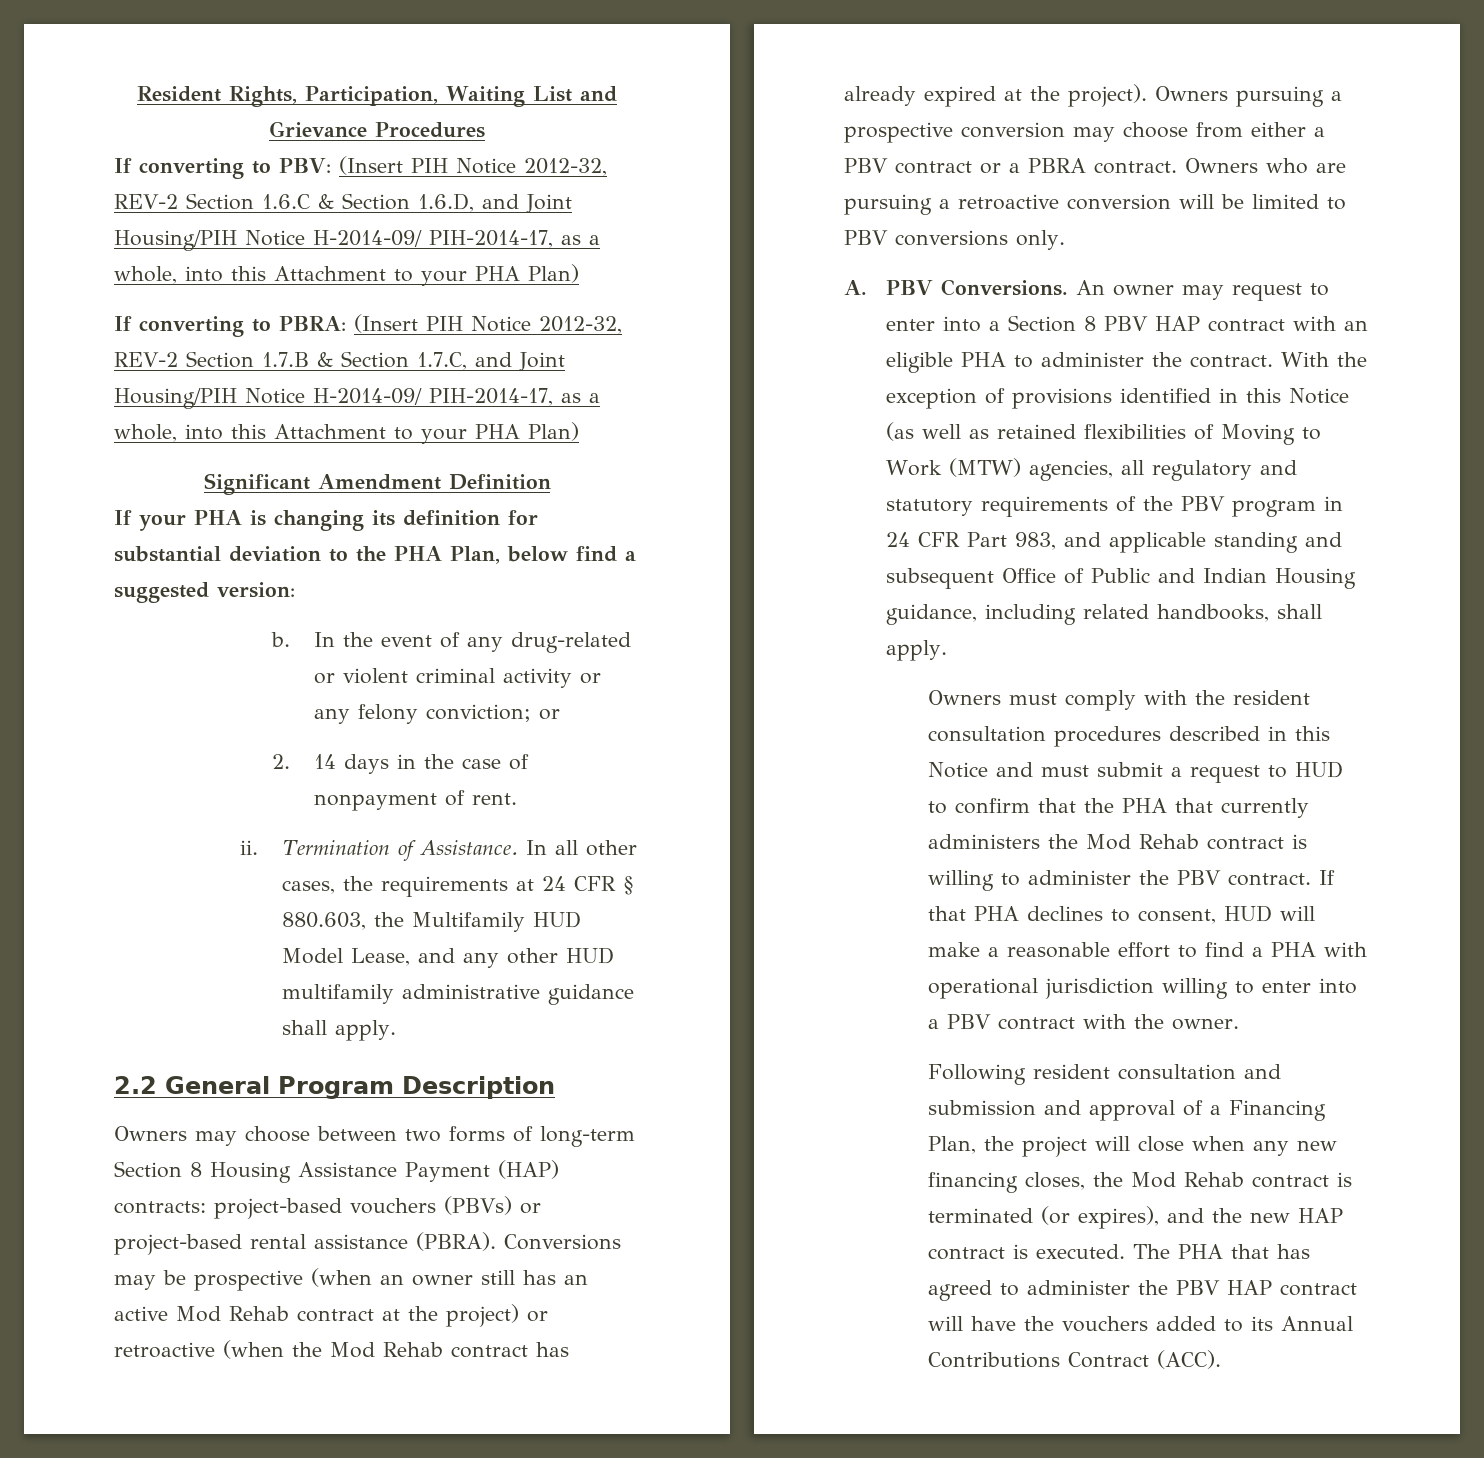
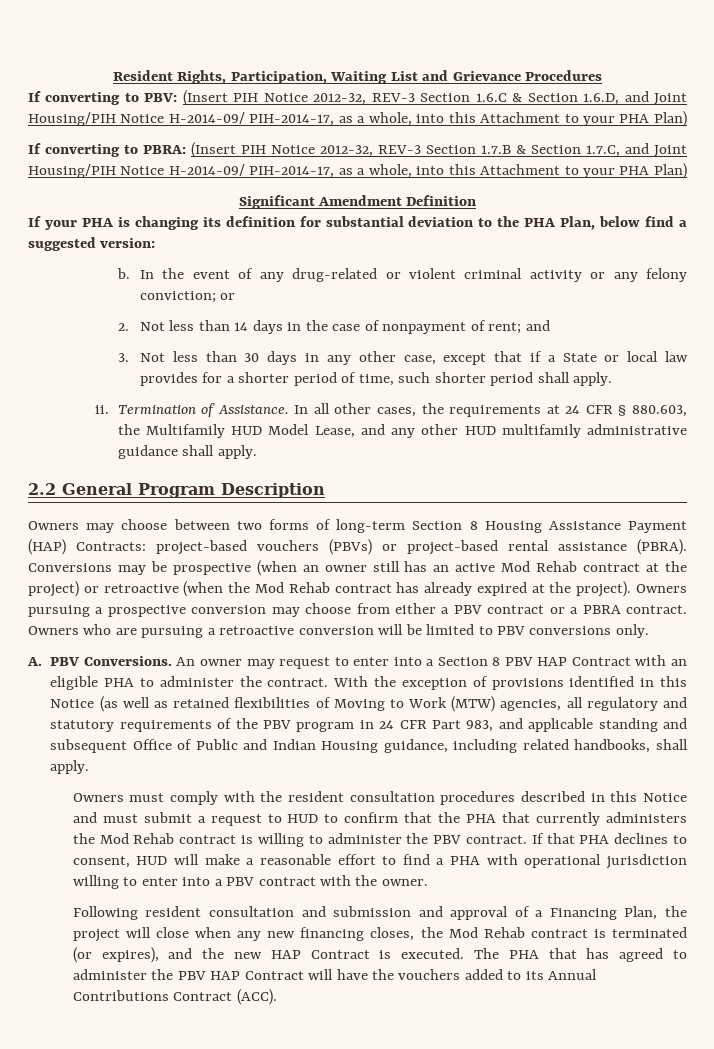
- If converting to PBV: (Insert PIH Notice 2012-32, REV-2 Section 1.6.C & Section 1.6.D, and Joint Housing/PIH Notice H-2014-09/ PIH-2014-17, as a whole, into this Attachment to your PHA Plan)
+ If converting to PBV: (Insert PIH Notice 2012-32, REV-3 Section 1.6.C & Section 1.6.D, and Joint Housing/PIH Notice H-2014-09/ PIH-2014-17, as a whole, into this Attachment to your PHA Plan)
- If converting to PBRA: (Insert PIH Notice 2012-32, REV-2 Section 1.7.B & Section 1.7.C, and Joint Housing/PIH Notice H-2014-09/ PIH-2014-17, as a whole, into this Attachment to your PHA Plan)
+ If converting to PBRA: (Insert PIH Notice 2012-32, REV-3 Section 1.7.B & Section 1.7.C, and Joint Housing/PIH Notice H-2014-09/ PIH-2014-17, as a whole, into this Attachment to your PHA Plan)
- 2. 14 days in the case of nonpayment of rent.
+ 2. Not less than 14 days in the case of nonpayment of rent; and
+ 3. Not less than 30 days in any other case, except that if a State or local law provides for a shorter period of time, such shorter period shall apply.
- Owners may choose between two forms of long-term Section 8 Housing Assistance Payment (HAP) contracts: project-based vouchers (PBVs) or project-based rental assistance (PBRA).
+ Owners may choose between two forms of long-term Section 8 Housing Assistance Payment (HAP) Contracts: project-based vouchers (PBVs) or project-based rental assistance (PBRA).
- An owner may request to enter into a Section 8 PBV HAP contract with an eligible PHA to administer the contract.
+ An owner may request to enter into a Section 8 PBV HAP Contract with an eligible PHA to administer the contract.
- Following resident consultation and submission and approval of a Financing Plan, the project will close when any new financing closes, the Mod Rehab contract is terminated (or expires), and the new HAP contract is executed.
+ Following resident consultation and submission and approval of a Financing Plan, the project will close when any new financing closes, the Mod Rehab contract is terminated (or expires), and the new HAP Contract is executed.
- The PHA that has agreed to administer the PBV HAP contract will have the vouchers added to its Annual Contributions Contract (ACC).
+ The PHA that has agreed to administer the PBV HAP Contract will have the vouchers added to its Annual Contributions Contract (ACC).

